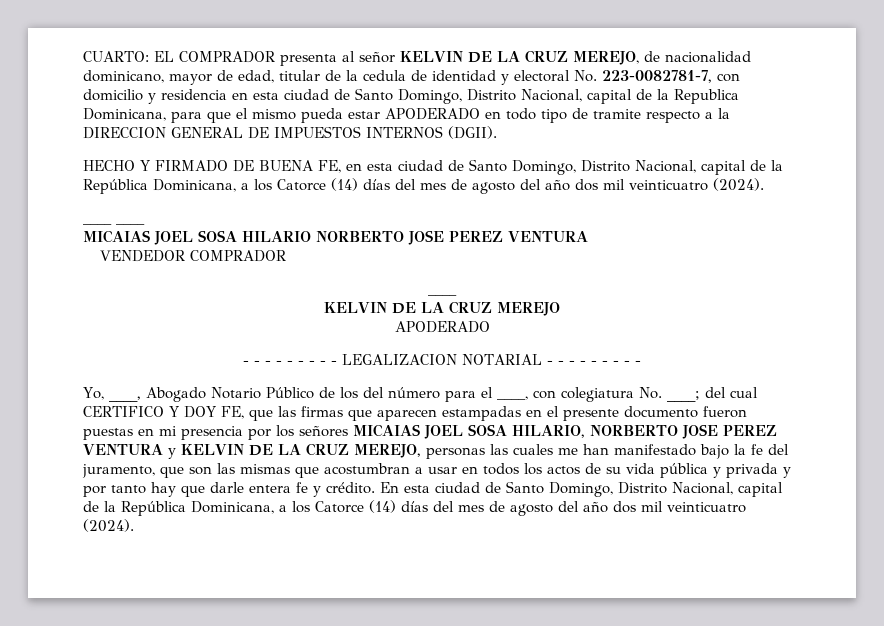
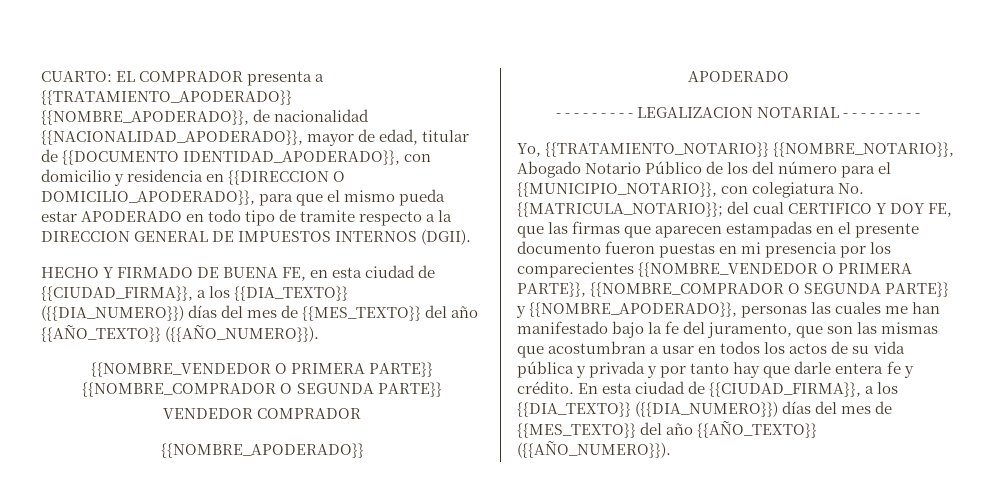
- CUARTO: EL COMPRADOR presenta al señor KELVIN DE LA CRUZ MEREJO, de nacionalidad dominicano, mayor de edad, titular de la cedula de identidad y electoral No. 223-0082781-7, con domicilio y residencia en esta ciudad de Santo Domingo, Distrito Nacional, capital de la Republica Dominicana, para que el mismo pueda estar APODERADO en todo tipo de tramite respecto a la DIRECCION GENERAL DE IMPUESTOS INTERNOS (DGII).
+ CUARTO: EL COMPRADOR presenta a {{TRATAMIENTO_APODERADO}} {{NOMBRE_APODERADO}}, de nacionalidad {{NACIONALIDAD_APODERADO}}, mayor de edad, titular de {{DOCUMENTO IDENTIDAD_APODERADO}}, con domicilio y residencia en {{DIRECCION O DOMICILIO_APODERADO}}, para que el mismo pueda estar APODERADO en todo tipo de tramite respecto a la DIRECCION GENERAL DE IMPUESTOS INTERNOS (DGII).
- HECHO Y FIRMADO DE BUENA FE, en esta ciudad de Santo Domingo, Distrito Nacional, capital de la República Dominicana, a los Catorce (14) días del mes de agosto del año dos mil veinticuatro (2024).
- ____ ____
- MICAIAS JOEL SOSA HILARIO NORBERTO JOSE PEREZ VENTURA
+ HECHO Y FIRMADO DE BUENA FE, en esta ciudad de {{CIUDAD_FIRMA}}, a los {{DIA_TEXTO}} ({{DIA_NUMERO}}) días del mes de {{MES_TEXTO}} del año {{AÑO_TEXTO}} ({{AÑO_NUMERO}}).
+ {{NOMBRE_VENDEDOR O PRIMERA PARTE}} {{NOMBRE_COMPRADOR O SEGUNDA PARTE}}
  VENDEDOR COMPRADOR
- ____
- KELVIN DE LA CRUZ MEREJO
+ {{NOMBRE_APODERADO}}
- Yo, ____, Abogado Notario Público de los del número para el ____, con colegiatura No. ____;
+ Yo, {{TRATAMIENTO_NOTARIO}} {{NOMBRE_NOTARIO}}, Abogado Notario Público de los del número para el {{MUNICIPIO_NOTARIO}}, con colegiatura No. {{MATRICULA_NOTARIO}};
- del cual CERTIFICO Y DOY FE, que las firmas que aparecen estampadas en el presente documento fueron puestas en mi presencia por los señores MICAIAS JOEL SOSA HILARIO, NORBERTO JOSE PEREZ VENTURA y KELVIN DE LA CRUZ MEREJO, personas las cuales me han manifestado bajo la fe del juramento, que son las mismas que acostumbran a usar en todos los actos de su vida pública y privada y por tanto hay que darle entera fe y crédito.
+ del cual CERTIFICO Y DOY FE, que las firmas que aparecen estampadas en el presente documento fueron puestas en mi presencia por los comparecientes {{NOMBRE_VENDEDOR O PRIMERA PARTE}}, {{NOMBRE_COMPRADOR O SEGUNDA PARTE}} y {{NOMBRE_APODERADO}}, personas las cuales me han manifestado bajo la fe del juramento, que son las mismas que acostumbran a usar en todos los actos de su vida pública y privada y por tanto hay que darle entera fe y crédito.
- En esta ciudad de Santo Domingo, Distrito Nacional, capital de la República Dominicana, a los Catorce (14) días del mes de agosto del año dos mil veinticuatro (2024).
+ En esta ciudad de {{CIUDAD_FIRMA}}, a los {{DIA_TEXTO}} ({{DIA_NUMERO}}) días del mes de {{MES_TEXTO}} del año {{AÑO_TEXTO}} ({{AÑO_NUMERO}}).

